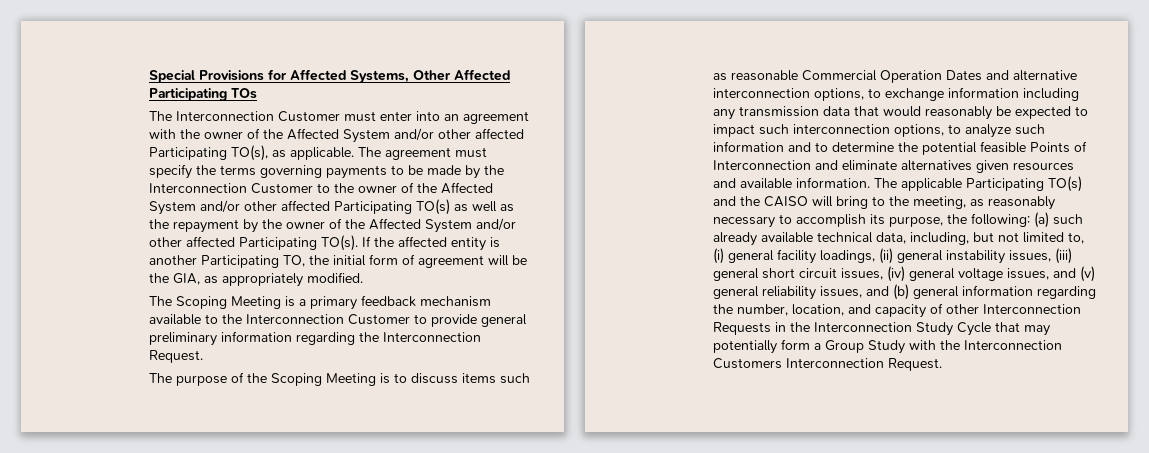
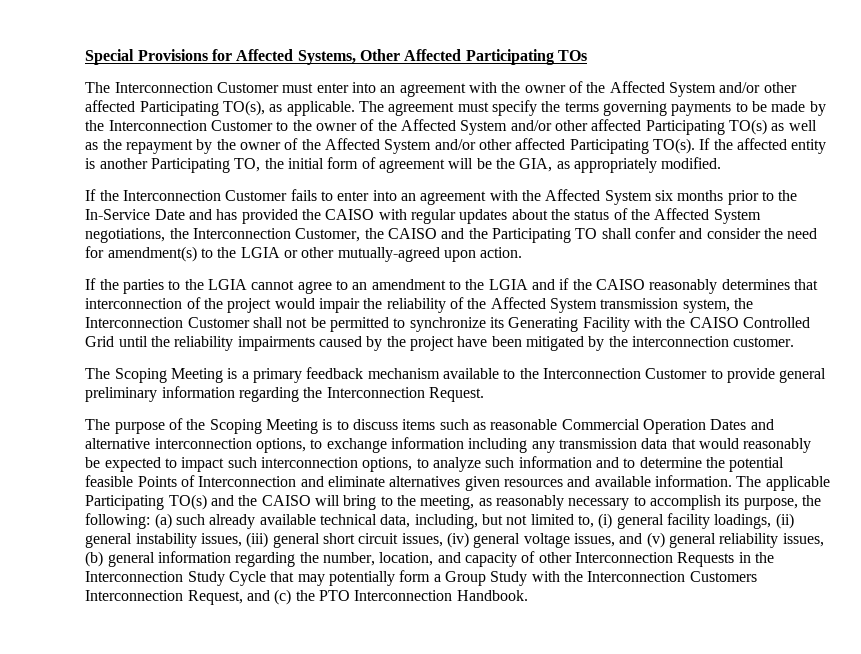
+ If the Interconnection Customer fails to enter into an agreement with the Affected System six months prior to the In-Service Date and has provided the CAISO with regular updates about the status of the Affected System negotiations, the Interconnection Customer, the CAISO and the Participating TO shall confer and consider the need for amendment(s) to the LGIA or other mutually-agreed upon action.
+ If the parties to the LGIA cannot agree to an amendment to the LGIA and if the CAISO reasonably determines that interconnection of the project would impair the reliability of the Affected System transmission system, the Interconnection Customer shall not be permitted to synchronize its Generating Facility with the CAISO Controlled Grid until the reliability impairments caused by the project have been mitigated by the interconnection customer.
- (a) such already available technical data, including, but not limited to, (i) general facility loadings, (ii) general instability issues, (iii) general short circuit issues, (iv) general voltage issues, and (v) general reliability issues, and (b) general information regarding the number, location, and capacity of other Interconnection Requests in the Interconnection Study Cycle that may potentially form a Group Study with the Interconnection Customers Interconnection Request.
+ (a) such already available technical data, including, but not limited to, (i) general facility loadings, (ii) general instability issues, (iii) general short circuit issues, (iv) general voltage issues, and (v) general reliability issues, (b) general information regarding the number, location, and capacity of other Interconnection Requests in the Interconnection Study Cycle that may potentially form a Group Study with the Interconnection Customers Interconnection Request, and (c) the PTO Interconnection Handbook.

